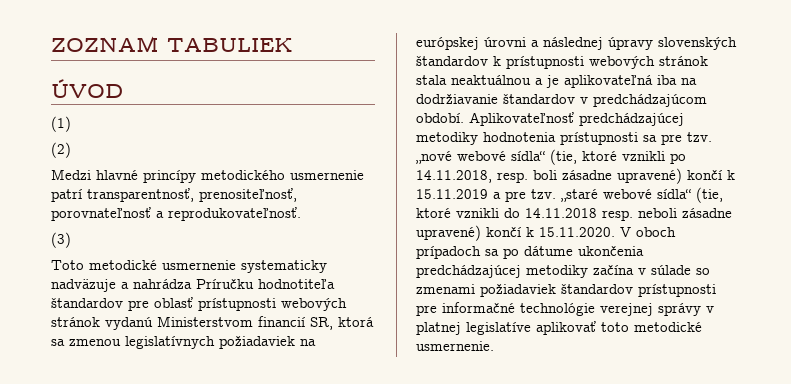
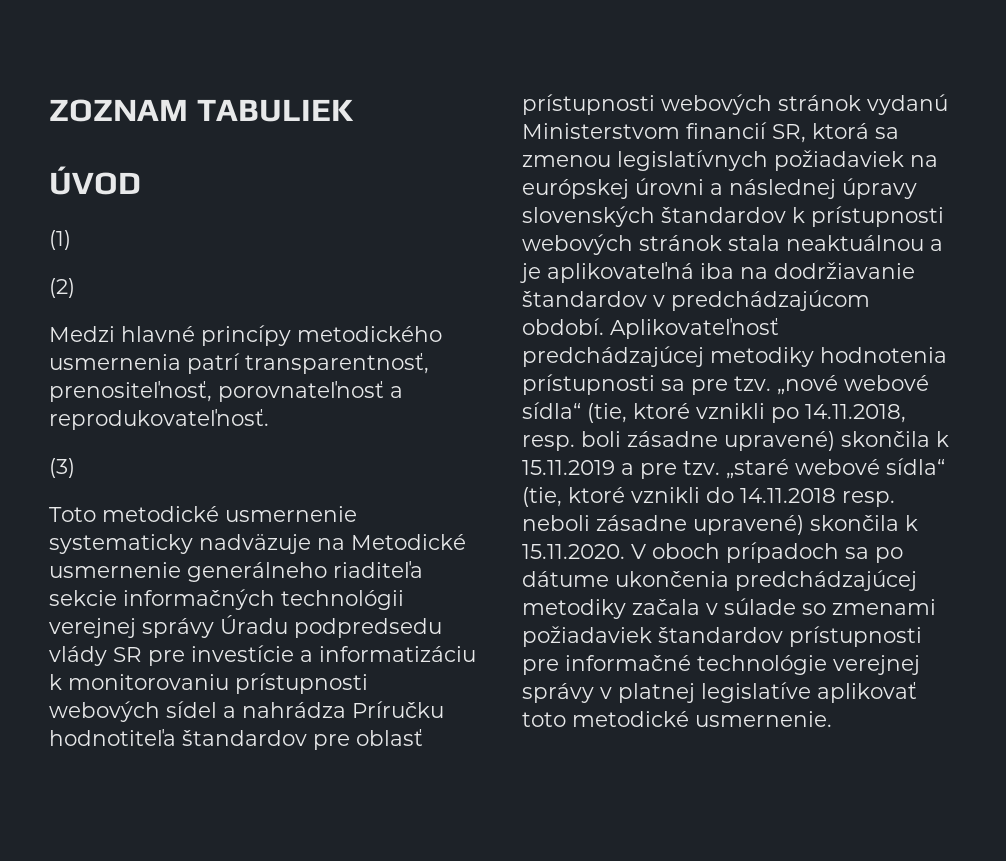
- Medzi hlavné princípy metodického usmernenie patrí transparentnosť, prenositeľnosť, porovnateľnosť a reprodukovateľnosť.
+ Medzi hlavné princípy metodického usmernenia patrí transparentnosť, prenositeľnosť, porovnateľnosť a reprodukovateľnosť.
- Toto metodické usmernenie systematicky nadväzuje a nahrádza Príručku hodnotiteľa štandardov pre oblasť prístupnosti webových stránok vydanú Ministerstvom financií SR, ktorá sa zmenou legislatívnych požiadaviek na európskej úrovni a následnej úpravy slovenských štandardov k prístupnosti webových stránok stala neaktuálnou a je aplikovateľná iba na dodržiavanie štandardov v predchádzajúcom období.
+ Toto metodické usmernenie systematicky nadväzuje na Metodické usmernenie generálneho riaditeľa sekcie informačných technológii verejnej správy Úradu podpredsedu vlády SR pre investície a informatizáciu k monitorovaniu prístupnosti webových sídel a nahrádza Príručku hodnotiteľa štandardov pre oblasť prístupnosti webových stránok vydanú Ministerstvom financií SR, ktorá sa zmenou legislatívnych požiadaviek na európskej úrovni a následnej úpravy slovenských štandardov k prístupnosti webových stránok stala neaktuálnou a je aplikovateľná iba na dodržiavanie štandardov v predchádzajúcom období.
- „nové webové sídla“ (tie, ktoré vznikli po 14.11.2018, resp. boli zásadne upravené) končí k 15.11.2019 a pre tzv.
+ „nové webové sídla“ (tie, ktoré vznikli po 14.11.2018, resp. boli zásadne upravené) skončila k 15.11.2019 a pre tzv.
- „staré webové sídla“ (tie, ktoré vznikli do 14.11.2018 resp. neboli zásadne upravené) končí k 15.11.2020. V oboch prípadoch sa po dátume ukončenia predchádzajúcej metodiky začína v súlade so zmenami požiadaviek štandardov prístupnosti pre informačné technológie verejnej správy v platnej legislatíve aplikovať toto metodické usmernenie.
+ „staré webové sídla“ (tie, ktoré vznikli do 14.11.2018 resp. neboli zásadne upravené) skončila k 15.11.2020. V oboch prípadoch sa po dátume ukončenia predchádzajúcej metodiky začala v súlade so zmenami požiadaviek štandardov prístupnosti pre informačné technológie verejnej správy v platnej legislatíve aplikovať toto metodické usmernenie.

